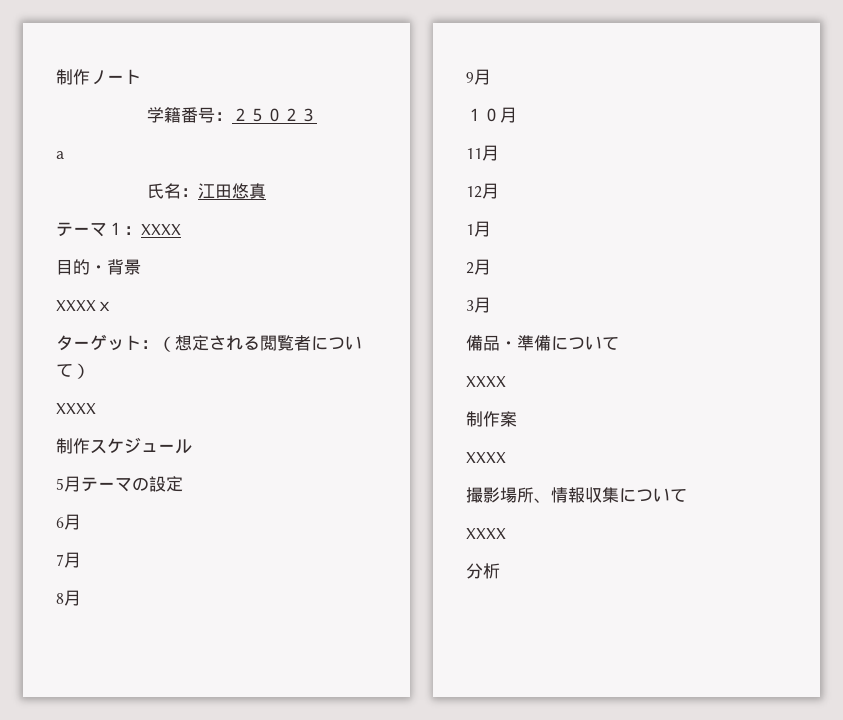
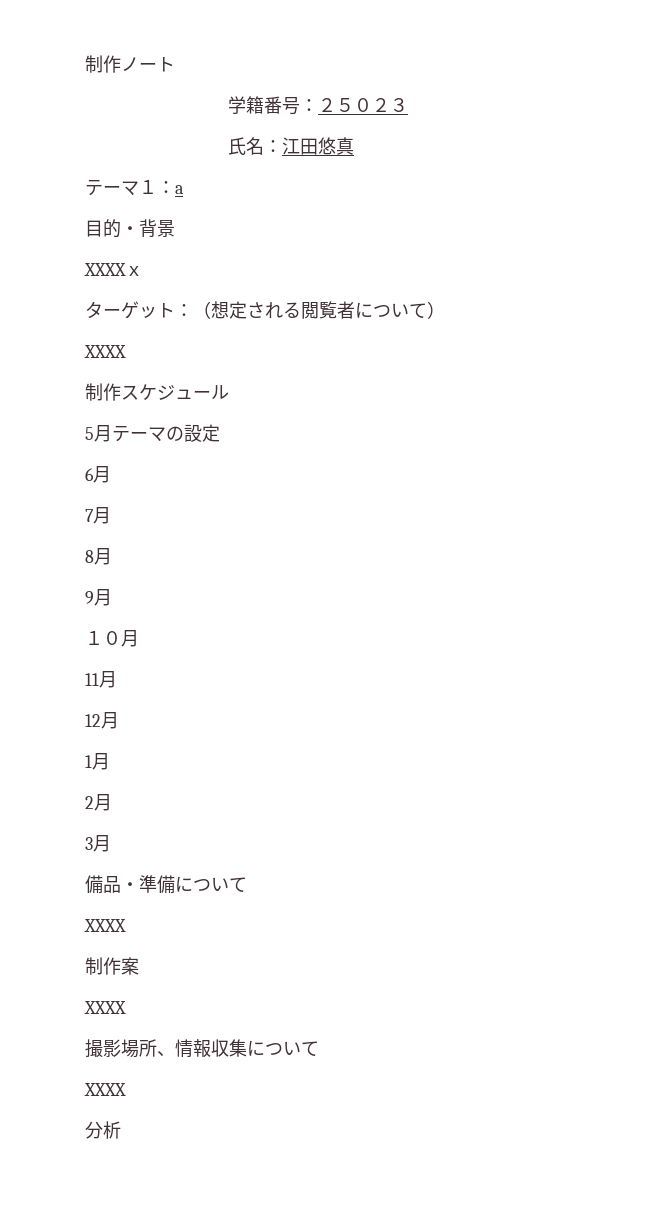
- a
- テーマ１：XXXX
+ テーマ１：a

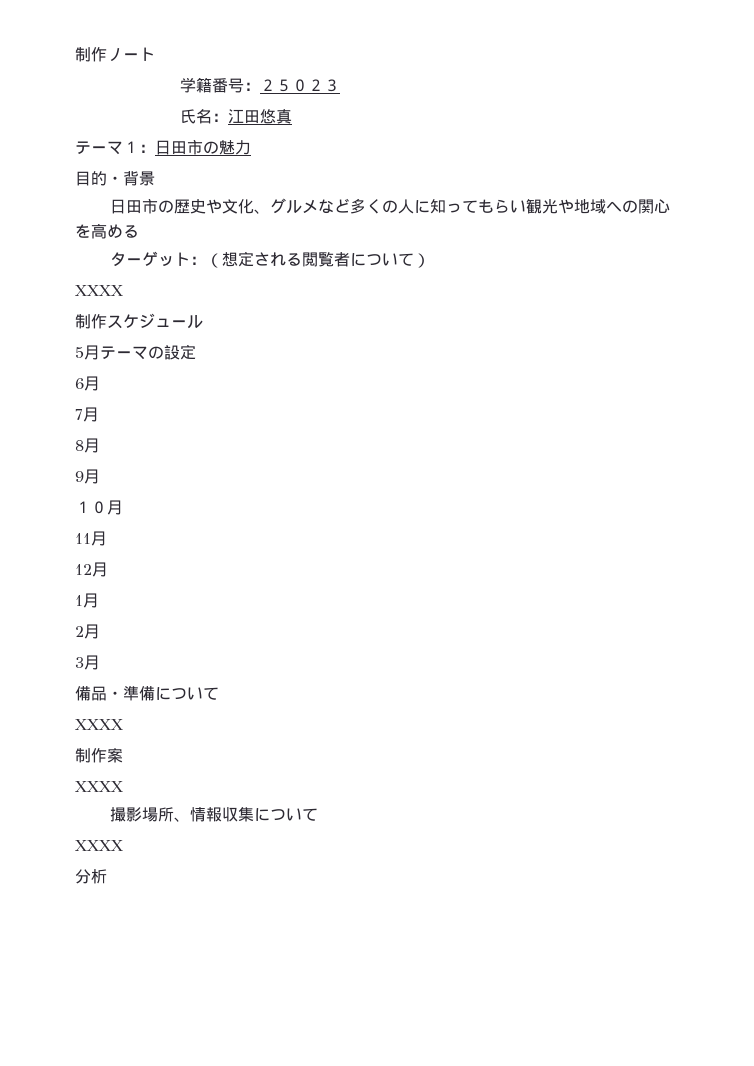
- テーマ１：a
+ テーマ１：日田市の魅力
- XXXXｘ
+ 日田市の歴史や文化、グルメなど多くの人に知ってもらい観光や地域への関心を高める

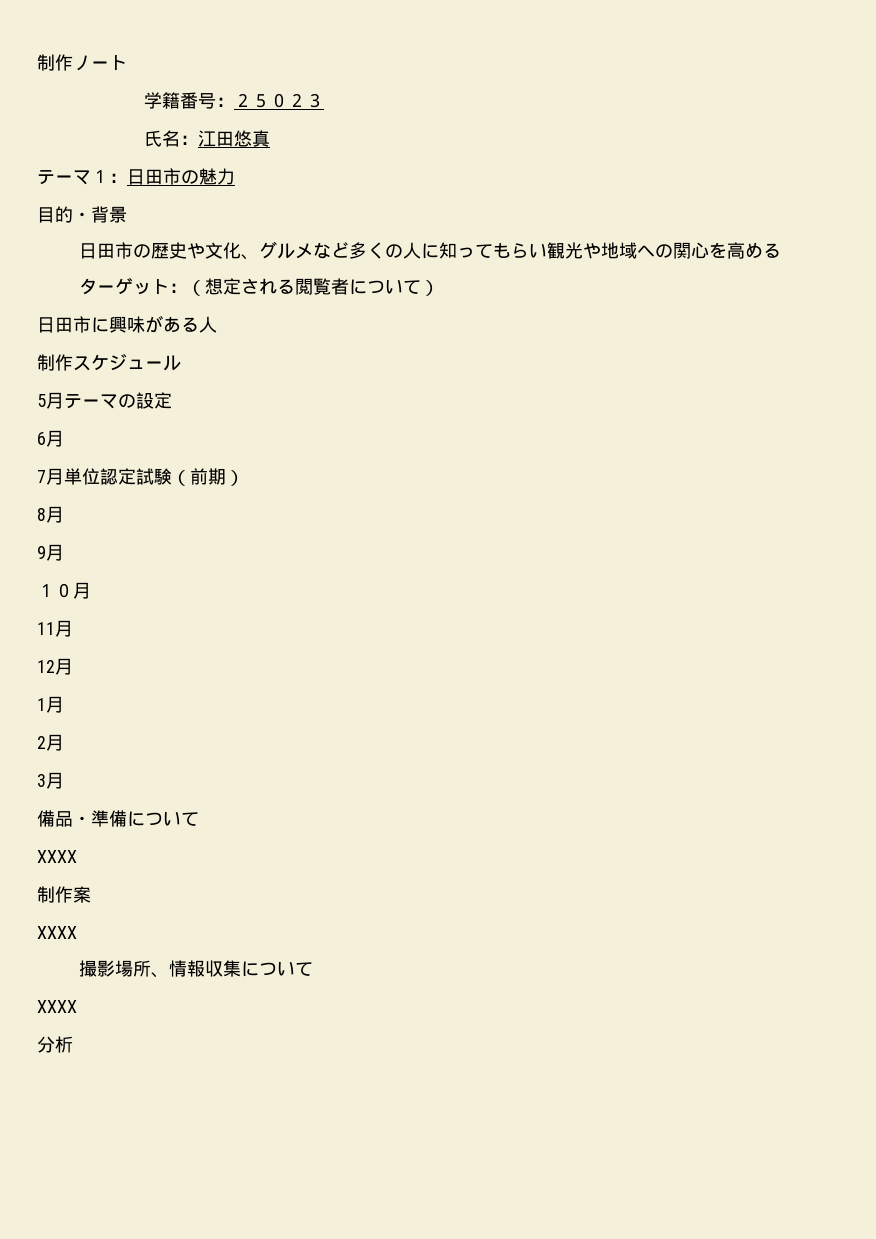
  ターゲット：（想定される閲覧者について）
- XXXX
+ 日田市に興味がある人
- 7月
+ 7月単位認定試験（前期）

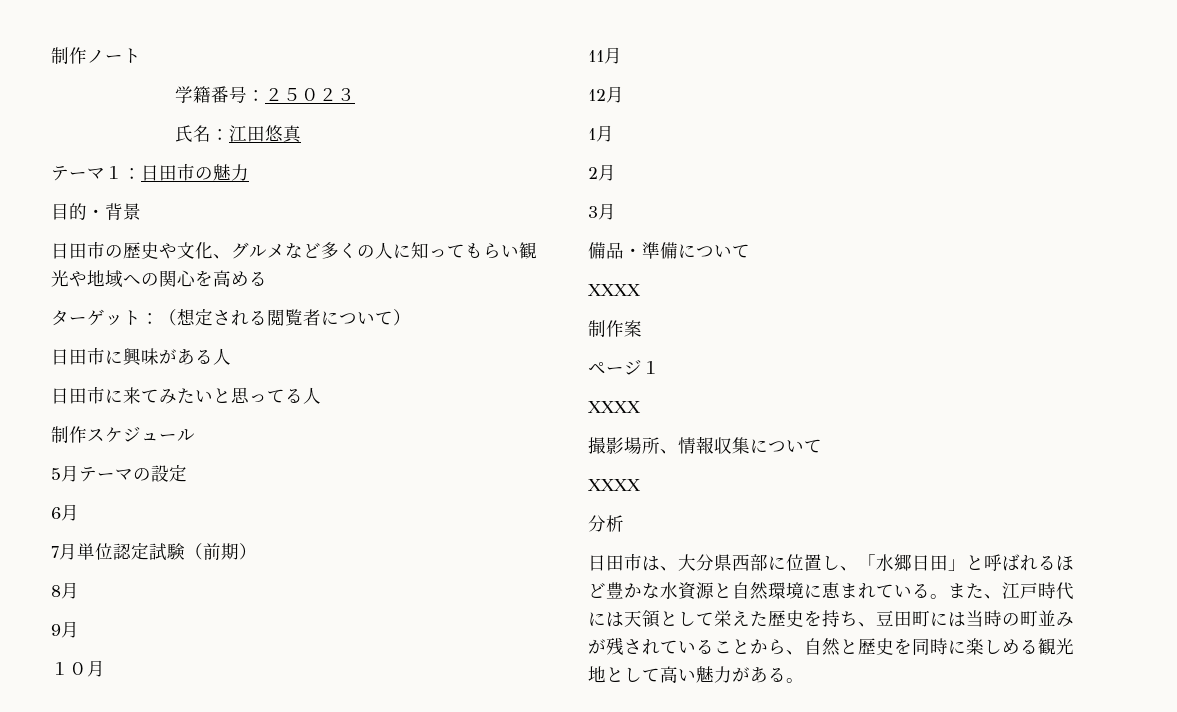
+ 日田市に来てみたいと思ってる人
+ ページ１
+ 日田市は、大分県西部に位置し、「水郷日田」と呼ばれるほど豊かな水資源と自然環境に恵まれている。また、江戸時代には天領として栄えた歴史を持ち、豆田町には当時の町並みが残されていることから、自然と歴史を同時に楽しめる観光地として高い魅力がある。

